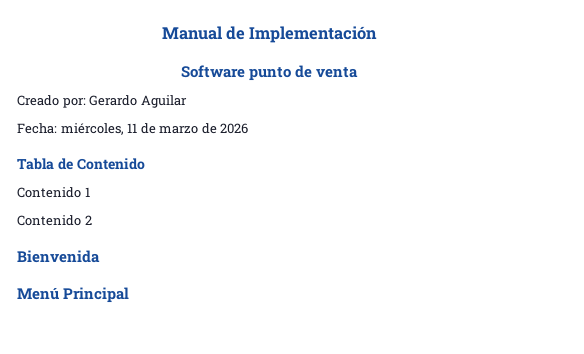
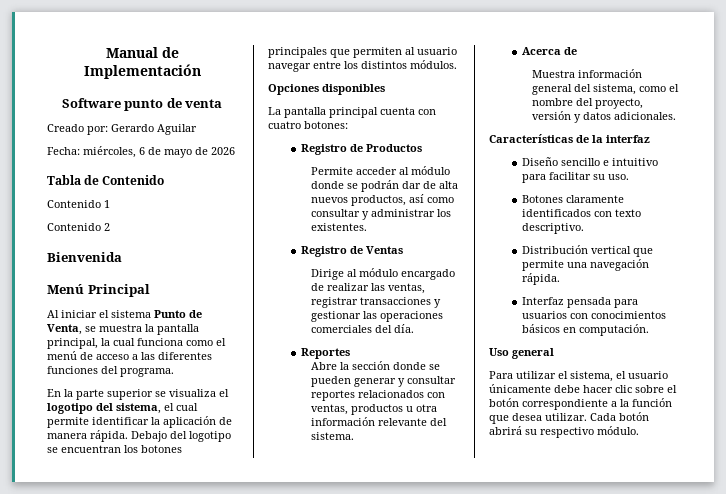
- Fecha: miércoles, 11 de marzo de 2026
+ Fecha: miércoles, 6 de mayo de 2026
+ Al iniciar el sistema Punto de Venta, se muestra la pantalla principal, la cual funciona como el menú de acceso a las diferentes funciones del programa.
+ En la parte superior se visualiza el logotipo del sistema, el cual permite identificar la aplicación de manera rápida. Debajo del logotipo se encuentran los botones principales que permiten al usuario navegar entre los distintos módulos.
+ Opciones disponibles
+ La pantalla principal cuenta con cuatro botones:
+ Registro de Productos
+ Permite acceder al módulo donde se podrán dar de alta nuevos productos, así como consultar y administrar los existentes.
+ Registro de Ventas
+ Dirige al módulo encargado de realizar las ventas, registrar transacciones y gestionar las operaciones comerciales del día.
+ Reportes
+ Abre la sección donde se pueden generar y consultar reportes relacionados con ventas, productos u otra información relevante del sistema.
+ Acerca de
+ Muestra información general del sistema, como el nombre del proyecto, versión y datos adicionales.
+ Características de la interfaz
+ Diseño sencillo e intuitivo para facilitar su uso.
+ Botones claramente identificados con texto descriptivo.
+ Distribución vertical que permite una navegación rápida.
+ Interfaz pensada para usuarios con conocimientos básicos en computación.
+ Uso general
+ Para utilizar el sistema, el usuario únicamente debe hacer clic sobre el botón correspondiente a la función que desea utilizar. Cada botón abrirá su respectivo módulo.

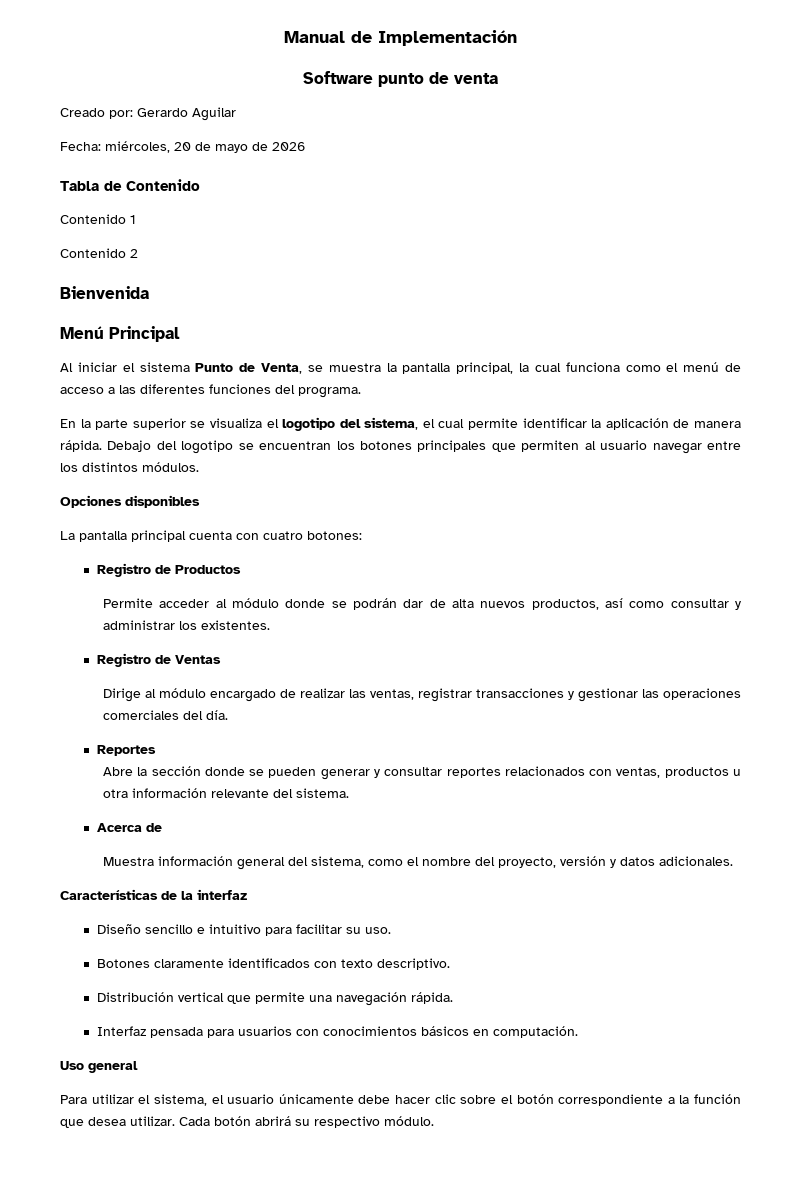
- Fecha: miércoles, 6 de mayo de 2026
+ Fecha: miércoles, 20 de mayo de 2026

